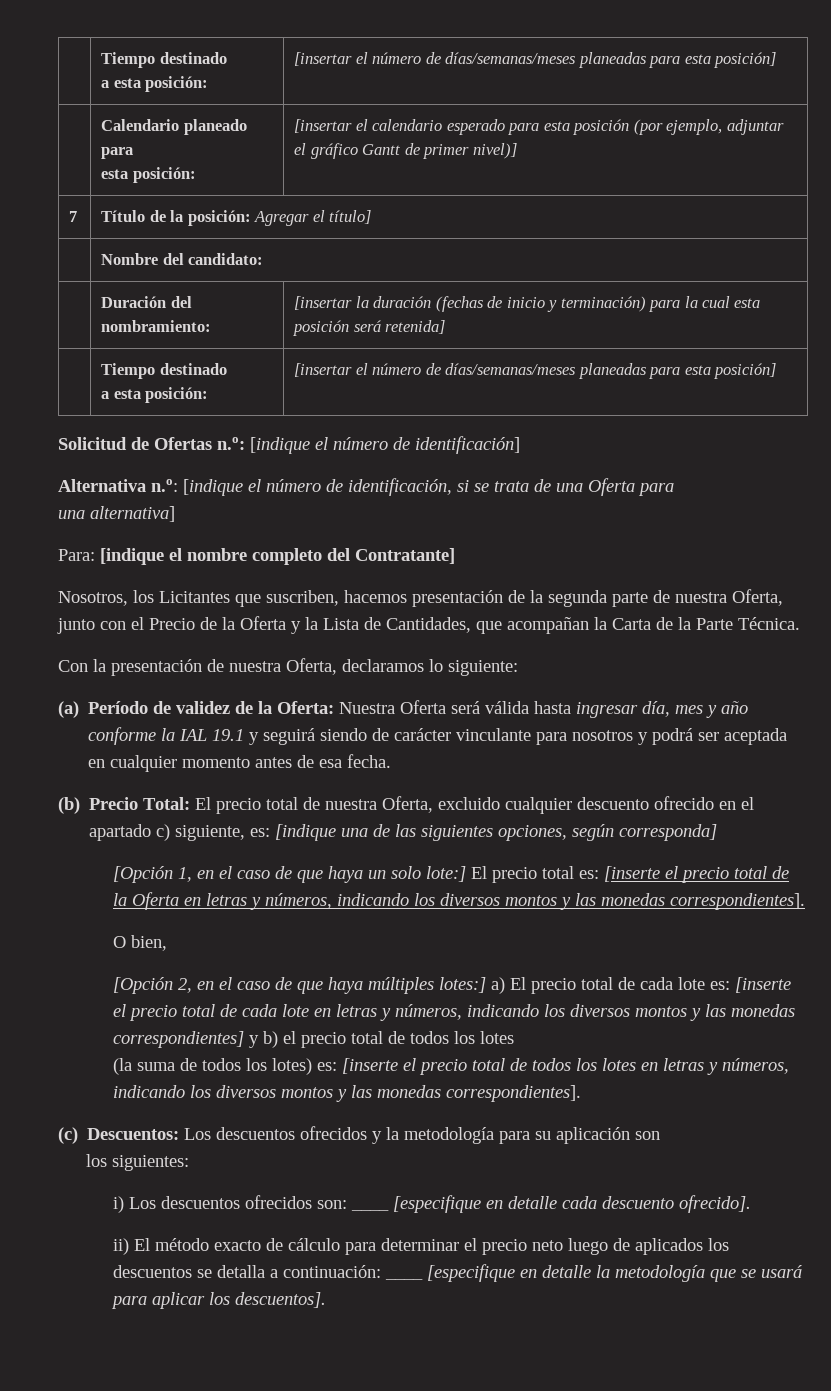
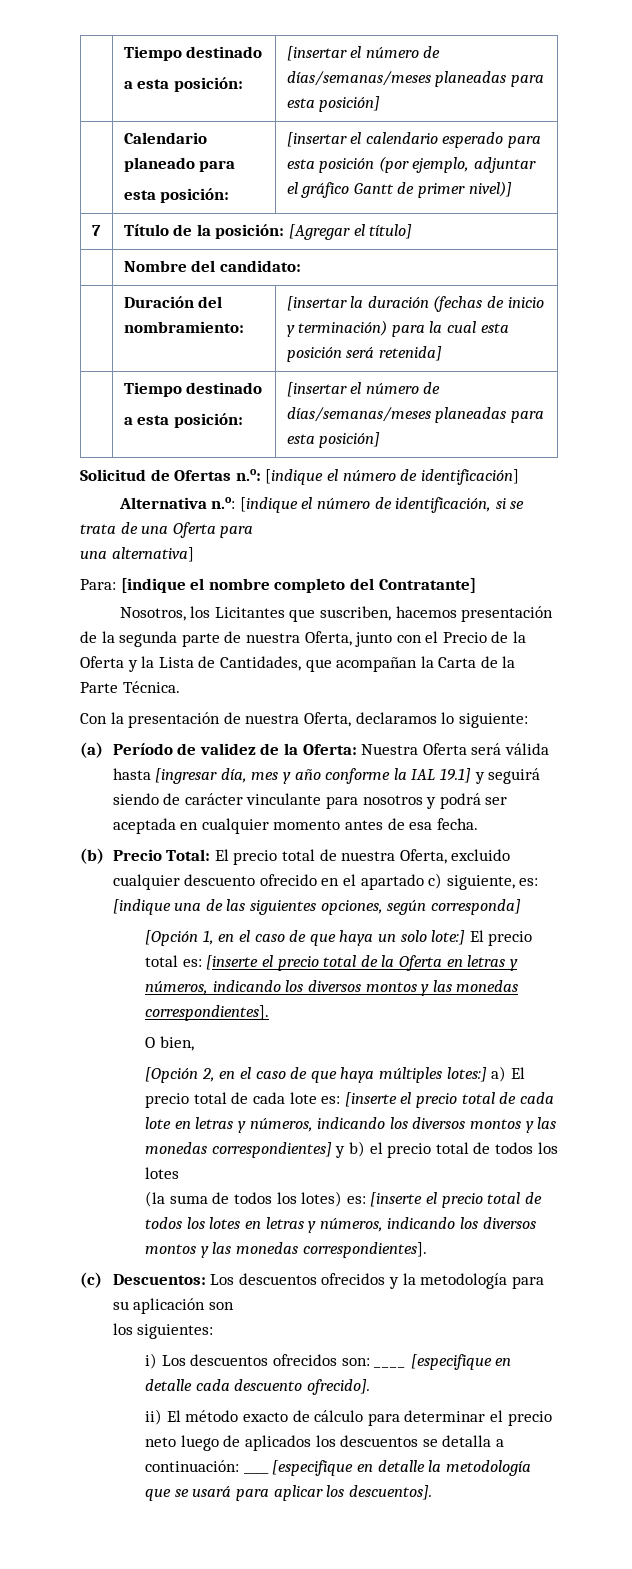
- 7 | Título de la posición: Agregar el título]
+ 7 | Título de la posición: [Agregar el título]
- (a) Período de validez de la Oferta: Nuestra Oferta será válida hasta ingresar día, mes y año conforme la IAL 19.1 y seguirá siendo de carácter vinculante para nosotros y podrá ser aceptada en cualquier momento antes de esa fecha.
+ (a) Período de validez de la Oferta: Nuestra Oferta será válida hasta [ingresar día, mes y año conforme la IAL 19.1] y seguirá siendo de carácter vinculante para nosotros y podrá ser aceptada en cualquier momento antes de esa fecha.

